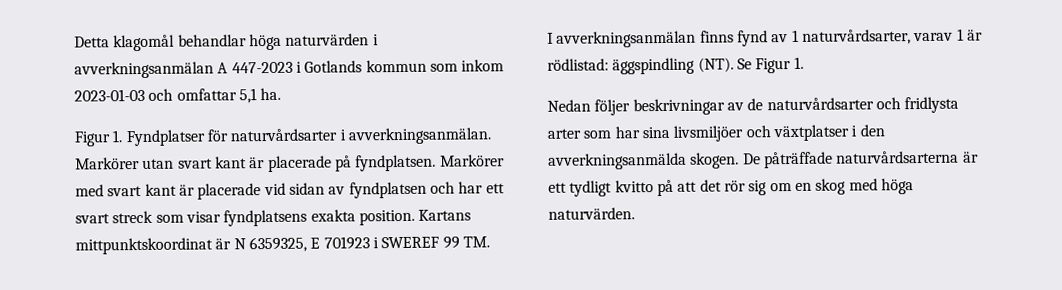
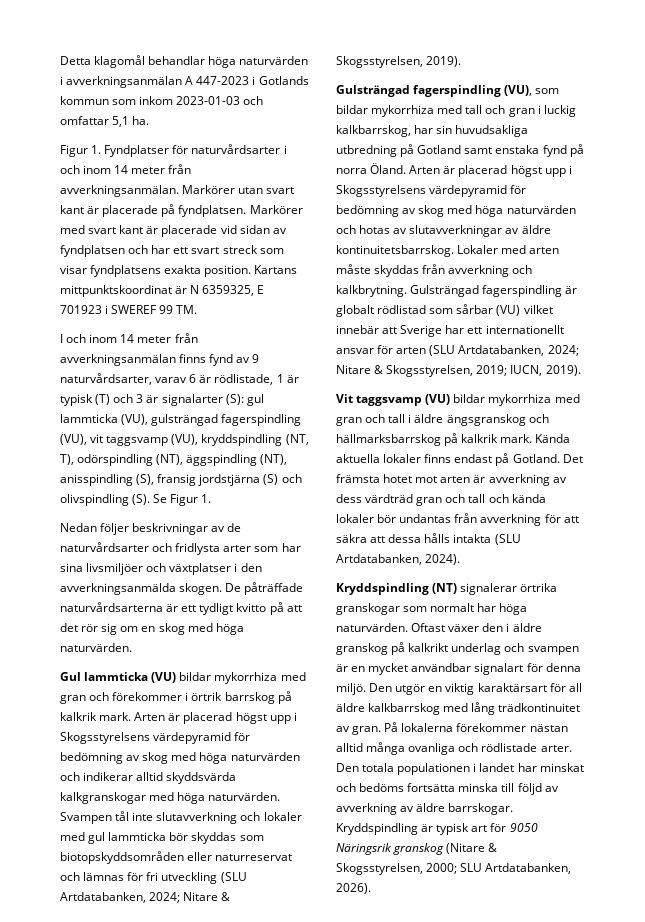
- Figur 1. Fyndplatser för naturvårdsarter i avverkningsanmälan.
+ Figur 1. Fyndplatser för naturvårdsarter i och inom 14 meter från avverkningsanmälan.
- I avverkningsanmälan finns fynd av 1 naturvårdsarter, varav 1 är rödlistad: äggspindling (NT). Se Figur 1.
+ I och inom 14 meter från avverkningsanmälan finns fynd av 9 naturvårdsarter, varav 6 är rödlistade, 1 är typisk (T) och 3 är signalarter (S): gul lammticka (VU), gulsträngad fagerspindling (VU), vit taggsvamp (VU), kryddspindling (NT, T), odörspindling (NT), äggspindling (NT), anisspindling (S), fransig jordstjärna (S) och olivspindling (S). Se Figur 1.
+ Gul lammticka (VU) bildar mykorrhiza med gran och förekommer i örtrik barrskog på kalkrik mark. Arten är placerad högst upp i Skogsstyrelsens värdepyramid för bedömning av skog med höga naturvärden och indikerar alltid skyddsvärda kalkgranskogar med höga naturvärden. Svampen tål inte slutavverkning och lokaler med gul lammticka bör skyddas som biotopskyddsområden eller naturreservat och lämnas för fri utveckling (SLU Artdatabanken, 2024; Nitare & Skogsstyrelsen, 2019).
+ Gulsträngad fagerspindling (VU), som bildar mykorrhiza med tall och gran i luckig kalkbarrskog, har sin huvudsakliga utbredning på Gotland samt enstaka fynd på norra Öland. Arten är placerad högst upp i Skogsstyrelsens värdepyramid för bedömning av skog med höga naturvärden och hotas av slutavverkningar av äldre kontinuitetsbarrskog. Lokaler med arten måste skyddas från avverkning och kalkbrytning. Gulsträngad fagerspindling är globalt rödlistad som sårbar (VU) vilket innebär att Sverige har ett internationellt ansvar för arten (SLU Artdatabanken, 2024; Nitare & Skogsstyrelsen, 2019; IUCN, 2019).
+ Vit taggsvamp (VU) bildar mykorrhiza med gran och tall i äldre ängsgranskog och hällmarksbarrskog på kalkrik mark. Kända aktuella lokaler finns endast på Gotland. Det främsta hotet mot arten är avverkning av dess värdträd gran och tall och kända lokaler bör undantas från avverkning för att säkra att dessa hålls intakta (SLU Artdatabanken, 2024).
+ Kryddspindling (NT) signalerar örtrika granskogar som normalt har höga naturvärden. Oftast växer den i äldre granskog på kalkrikt underlag och svampen är en mycket användbar signalart för denna miljö. Den utgör en viktig karaktärsart för all äldre kalkbarrskog med lång trädkontinuitet av gran. På lokalerna förekommer nästan alltid många ovanliga och rödlistade arter. Den totala populationen i landet har minskat och bedöms fortsätta minska till följd av avverkning av äldre barrskogar. Kryddspindling är typisk art för 9050 Näringsrik granskog (Nitare & Skogsstyrelsen, 2000; SLU Artdatabanken, 2026).

